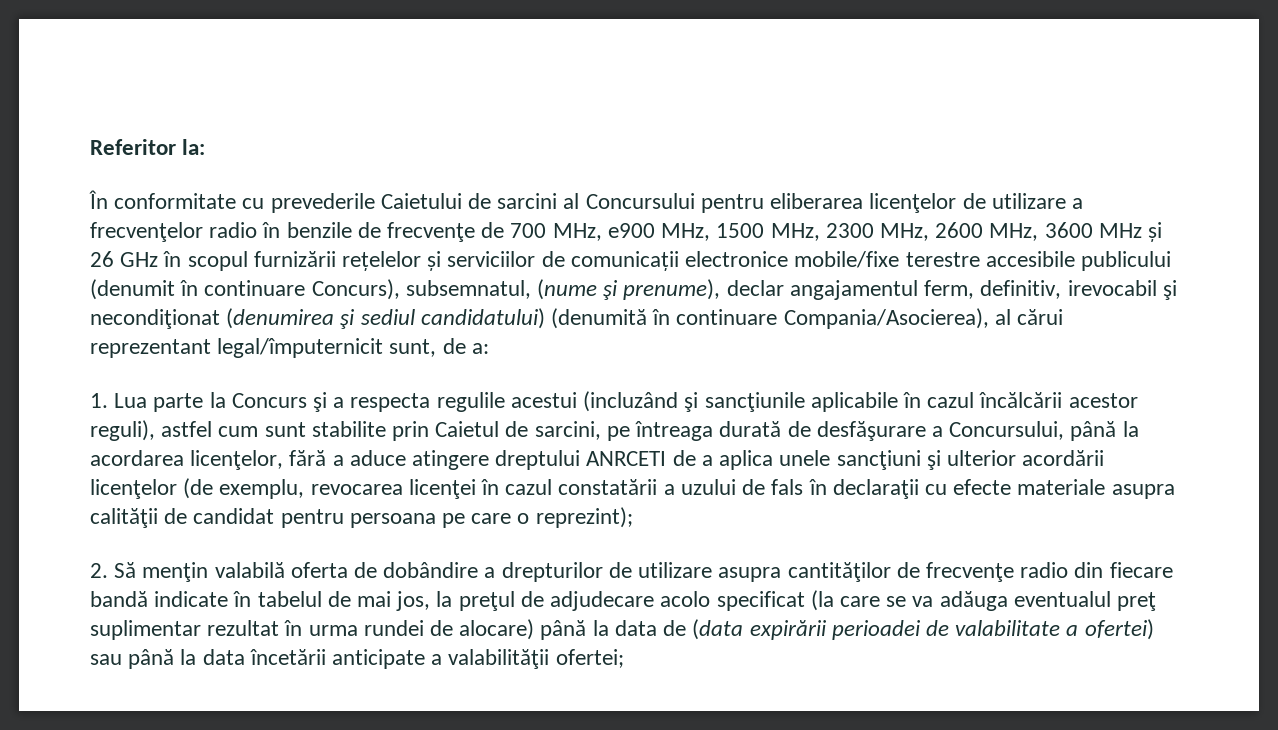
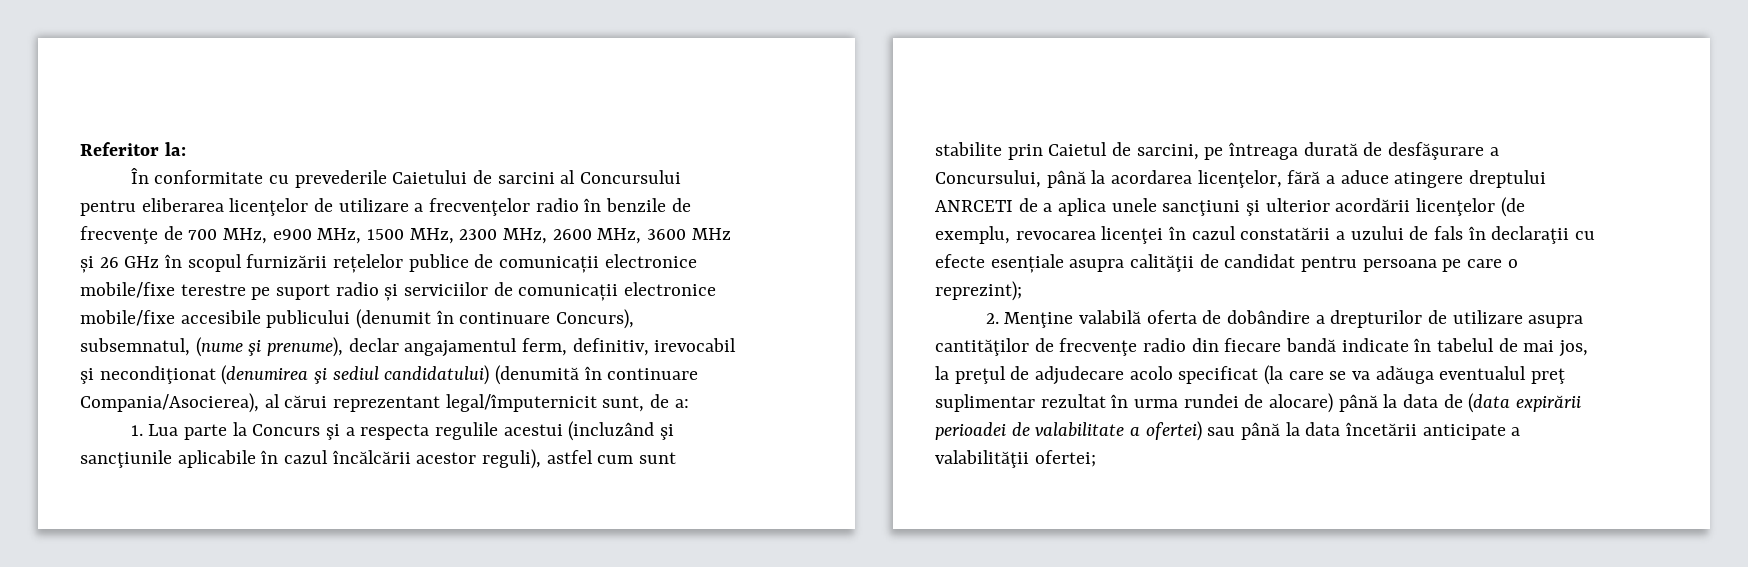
- În conformitate cu prevederile Caietului de sarcini al Concursului pentru eliberarea licenţelor de utilizare a frecvenţelor radio în benzile de frecvenţe de 700 MHz, e900 MHz, 1500 MHz, 2300 MHz, 2600 MHz, 3600 MHz și 26 GHz în scopul furnizării rețelelor și serviciilor de comunicații electronice mobile/fixe terestre accesibile publicului (denumit în continuare Concurs), subsemnatul, (nume şi prenume), declar angajamentul ferm, definitiv, irevocabil şi necondiţionat (denumirea şi sediul candidatului) (denumită în continuare Compania/Asocierea), al cărui reprezentant legal/împuternicit sunt, de a:
+ În conformitate cu prevederile Caietului de sarcini al Concursului pentru eliberarea licenţelor de utilizare a frecvenţelor radio în benzile de frecvenţe de 700 MHz, e900 MHz, 1500 MHz, 2300 MHz, 2600 MHz, 3600 MHz și 26 GHz în scopul furnizării rețelelor publice de comunicații electronice mobile/fixe terestre pe suport radio și serviciilor de comunicații electronice mobile/fixe accesibile publicului (denumit în continuare Concurs), subsemnatul, (nume şi prenume), declar angajamentul ferm, definitiv, irevocabil şi necondiţionat (denumirea şi sediul candidatului) (denumită în continuare Compania/Asocierea), al cărui reprezentant legal/împuternicit sunt, de a:
- 1. Lua parte la Concurs şi a respecta regulile acestui (incluzând şi sancţiunile aplicabile în cazul încălcării acestor reguli), astfel cum sunt stabilite prin Caietul de sarcini, pe întreaga durată de desfăşurare a Concursului, până la acordarea licenţelor, fără a aduce atingere dreptului ANRCETI de a aplica unele sancţiuni şi ulterior acordării licenţelor (de exemplu, revocarea licenţei în cazul constatării a uzului de fals în declaraţii cu efecte materiale asupra calităţii de candidat pentru persoana pe care o reprezint);
+ 1. Lua parte la Concurs şi a respecta regulile acestui (incluzând şi sancţiunile aplicabile în cazul încălcării acestor reguli), astfel cum sunt stabilite prin Caietul de sarcini, pe întreaga durată de desfăşurare a Concursului, până la acordarea licenţelor, fără a aduce atingere dreptului ANRCETI de a aplica unele sancţiuni şi ulterior acordării licenţelor (de exemplu, revocarea licenţei în cazul constatării a uzului de fals în declaraţii cu efecte esențiale asupra calităţii de candidat pentru persoana pe care o reprezint);
- 2. Să menţin valabilă oferta de dobândire a drepturilor de utilizare asupra cantităţilor de frecvenţe radio din fiecare bandă indicate în tabelul de mai jos, la preţul de adjudecare acolo specificat (la care se va adăuga eventualul preţ suplimentar rezultat în urma rundei de alocare) până la data de (data expirării perioadei de valabilitate a ofertei) sau până la data încetării anticipate a valabilităţii ofertei;
+ 2. Menţine valabilă oferta de dobândire a drepturilor de utilizare asupra cantităţilor de frecvenţe radio din fiecare bandă indicate în tabelul de mai jos, la preţul de adjudecare acolo specificat (la care se va adăuga eventualul preţ suplimentar rezultat în urma rundei de alocare) până la data de (data expirării perioadei de valabilitate a ofertei) sau până la data încetării anticipate a valabilităţii ofertei;

